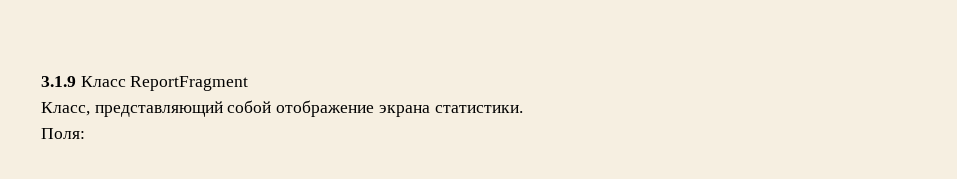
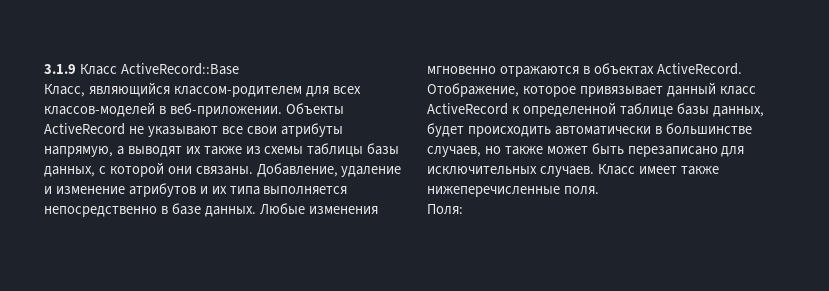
- 3.1.9 Класс ReportFragment
+ 3.1.9 Класс ActiveRecord::Base
- Класс, представляющий собой отображение экрана статистики.
+ Класс, являющийся классом-родителем для всех классов-моделей в веб-приложении. Объекты ActiveRecord не указывают все свои атрибуты напрямую, а выводят их также из схемы таблицы базы данных, с которой они связаны. Добавление, удаление и изменение атрибутов и их типа выполняется непосредственно в базе данных. Любые изменения мгновенно отражаются в объектах ActiveRecord. Отображение, которое привязывает данный класс ActiveRecord к определенной таблице базы данных, будет происходить автоматически в большинстве случаев, но также может быть перезаписано для исключительных случаев. Класс имеет также нижеперечисленные поля.

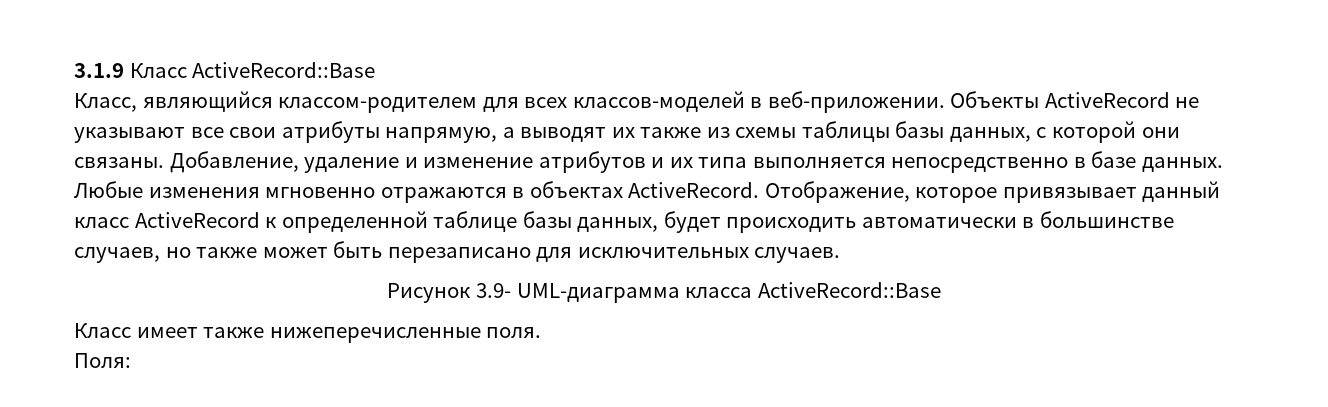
- Отображение, которое привязывает данный класс ActiveRecord к определенной таблице базы данных, будет происходить автоматически в большинстве случаев, но также может быть перезаписано для исключительных случаев. Класс имеет также нижеперечисленные поля.
+ Отображение, которое привязывает данный класс ActiveRecord к определенной таблице базы данных, будет происходить автоматически в большинстве случаев, но также может быть перезаписано для исключительных случаев.
+ Рисунок 3.9- UML-диаграмма класса ActiveRecord::Base
+ Класс имеет также нижеперечисленные поля.

